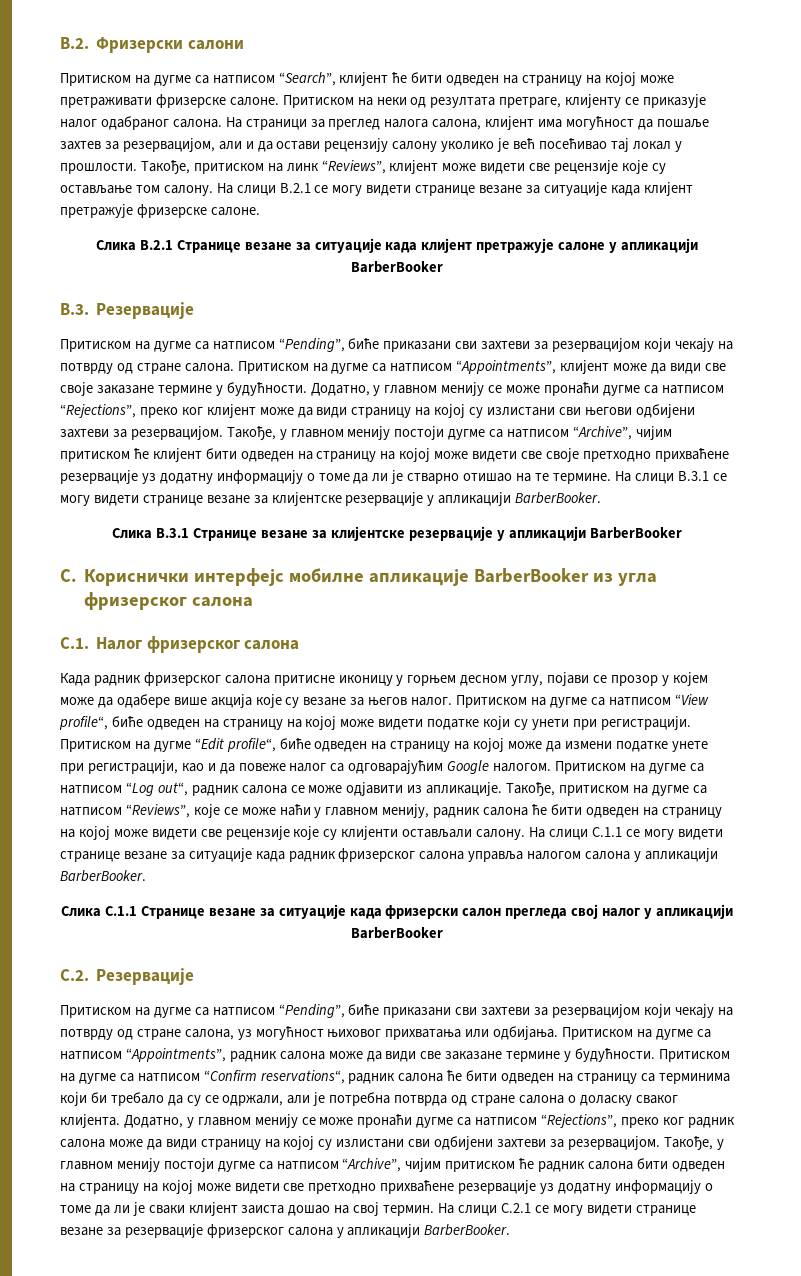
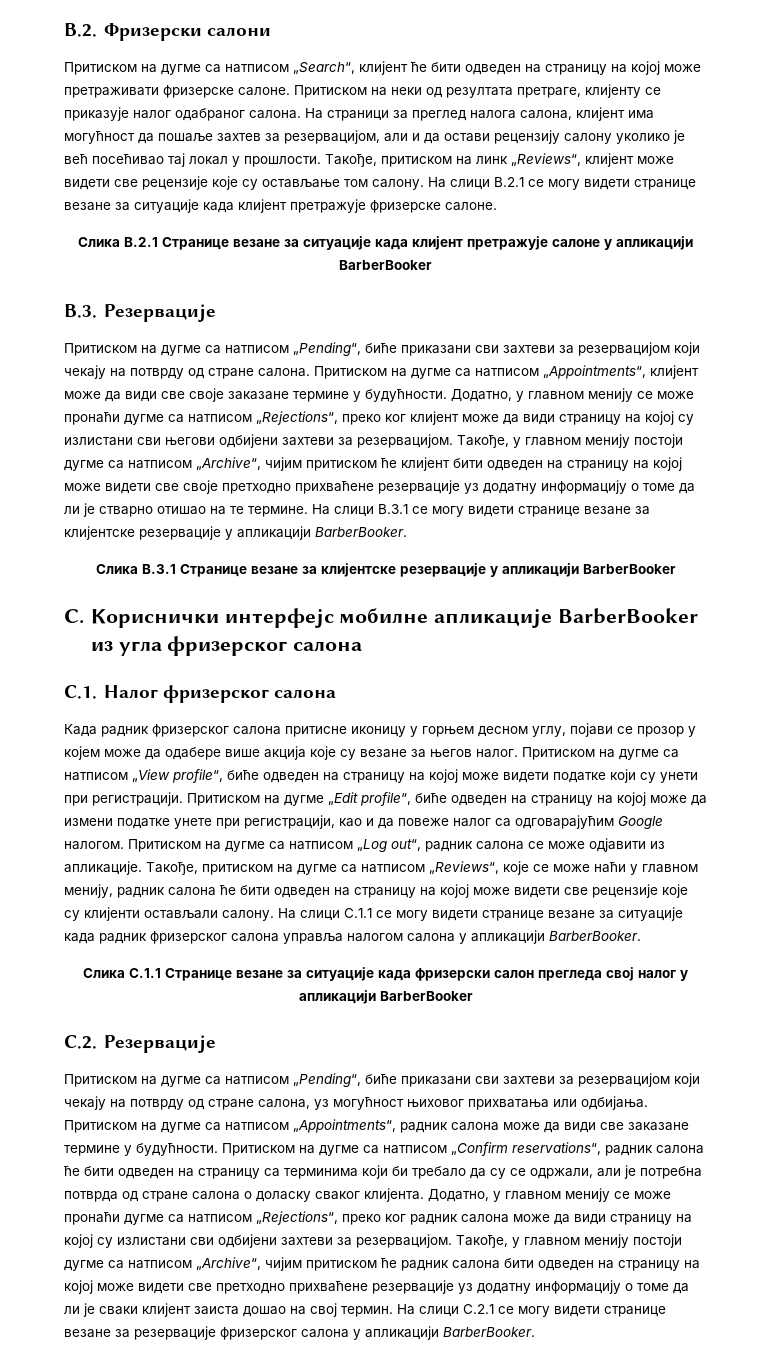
- Притиском на дугме са натписом “Search”, клијент ће бити одведен на страницу на којој може претраживати фризерске салоне.
+ Притиском на дугме са натписом „Search“, клијент ће бити одведен на страницу на којој може претраживати фризерске салоне.
- Такође, притиском на линк “Reviews”, клијент може видети све рецензије које су остављање том салону.
+ Такође, притиском на линк „Reviews“, клијент може видети све рецензије које су остављање том салону.
- Притиском на дугме са натписом “Pending”, биће приказани сви захтеви за резервацијом који чекају на потврду од стране салона.
+ Притиском на дугме са натписом „Pending“, биће приказани сви захтеви за резервацијом који чекају на потврду од стране салона.
- Притиском на дугме са натписом “Appointments”, клијент може да види све своје заказане термине у будућности.
+ Притиском на дугме са натписом „Appointments“, клијент може да види све своје заказане термине у будућности.
- Додатно, у главном менију се може пронаћи дугме са натписом “Rejections”, преко ког клијент може да види страницу на којој су излистани сви његови одбијени захтеви за резервацијом.
+ Додатно, у главном менију се може пронаћи дугме са натписом „Rejections“, преко ког клијент може да види страницу на којој су излистани сви његови одбијени захтеви за резервацијом.
- Такође, у главном менију постоји дугме са натписом “Archive”, чијим притиском ће клијент бити одведен на страницу на којој може видети све своје претходно прихваћене резервације уз додатну информацију о томе да ли је стварно отишао на те термине.
+ Такође, у главном менију постоји дугме са натписом „Archive“, чијим притиском ће клијент бити одведен на страницу на којој може видети све своје претходно прихваћене резервације уз додатну информацију о томе да ли је стварно отишао на те термине.
- Притиском на дугме са натписом “View profile“, биће одведен на страницу на којој може видети податке који су унети при регистрацији.
+ Притиском на дугме са натписом „View profile“, биће одведен на страницу на којој може видети податке који су унети при регистрацији.
- Притиском на дугме “Edit profile“, биће одведен на страницу на којој може да измени податке унете при регистрацији, као и да повеже налог са одговарајућим Google налогом.
+ Притиском на дугме „Edit profile“, биће одведен на страницу на којој може да измени податке унете при регистрацији, као и да повеже налог са одговарајућим Google налогом.
- Притиском на дугме са натписом “Log out“, радник салона се може одјавити из апликације.
+ Притиском на дугме са натписом „Log out“, радник салона се може одјавити из апликације.
- Такође, притиском на дугме са натписом “Reviews”, које се може наћи у главном менију, радник салона ће бити одведен на страницу на којој може видети све рецензије које су клијенти остављали салону.
+ Такође, притиском на дугме са натписом „Reviews“, које се може наћи у главном менију, радник салона ће бити одведен на страницу на којој може видети све рецензије које су клијенти остављали салону.
- Притиском на дугме са натписом “Pending”, биће приказани сви захтеви за резервацијом који чекају на потврду од стране салона, уз могућност њиховог прихватања или одбијања.
+ Притиском на дугме са натписом „Pending“, биће приказани сви захтеви за резервацијом који чекају на потврду од стране салона, уз могућност њиховог прихватања или одбијања.
- Притиском на дугме са натписом “Appointments”, радник салона може да види све заказане термине у будућности.
+ Притиском на дугме са натписом „Appointments“, радник салона може да види све заказане термине у будућности.
- Притиском на дугме са натписом “Confirm reservations“, радник салона ће бити одведен на страницу са терминима који би требало да су се одржали, али је потребна потврда од стране салона о доласку сваког клијента.
+ Притиском на дугме са натписом „Confirm reservations“, радник салона ће бити одведен на страницу са терминима који би требало да су се одржали, али је потребна потврда од стране салона о доласку сваког клијента.
- Додатно, у главном менију се може пронаћи дугме са натписом “Rejections”, преко ког радник салона може да види страницу на којој су излистани сви одбијени захтеви за резервацијом.
+ Додатно, у главном менију се може пронаћи дугме са натписом „Rejections“, преко ког радник салона може да види страницу на којој су излистани сви одбијени захтеви за резервацијом.
- Такође, у главном менију постоји дугме са натписом “Archive”, чијим притиском ће радник салона бити одведен на страницу на којој може видети све претходно прихваћене резервације уз додатну информацију о томе да ли је сваки клијент заиста дошао на свој термин.
+ Такође, у главном менију постоји дугме са натписом „Archive“, чијим притиском ће радник салона бити одведен на страницу на којој може видети све претходно прихваћене резервације уз додатну информацију о томе да ли је сваки клијент заиста дошао на свој термин.

